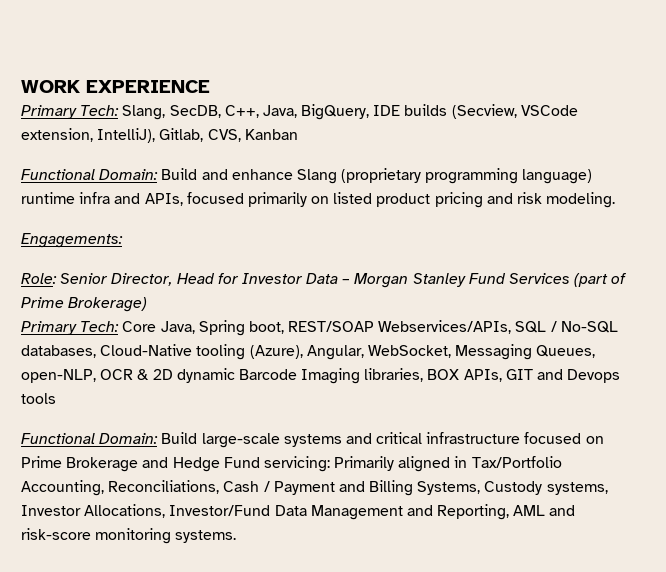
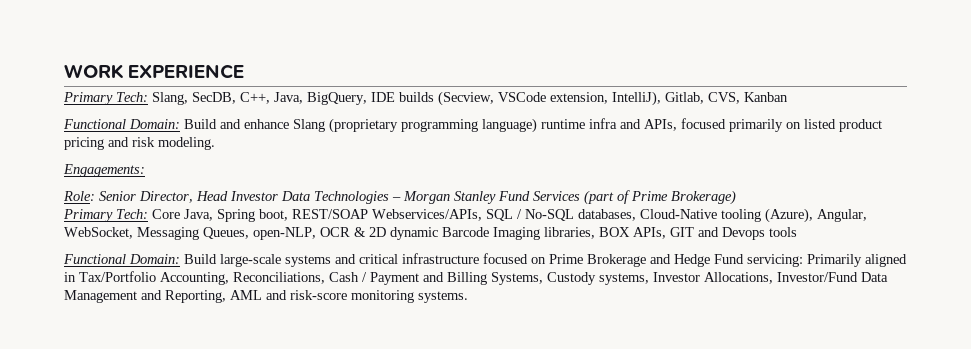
- Role: Senior Director, Head for Investor Data – Morgan Stanley Fund Services (part of Prime Brokerage)
+ Role: Senior Director, Head Investor Data Technologies – Morgan Stanley Fund Services (part of Prime Brokerage)

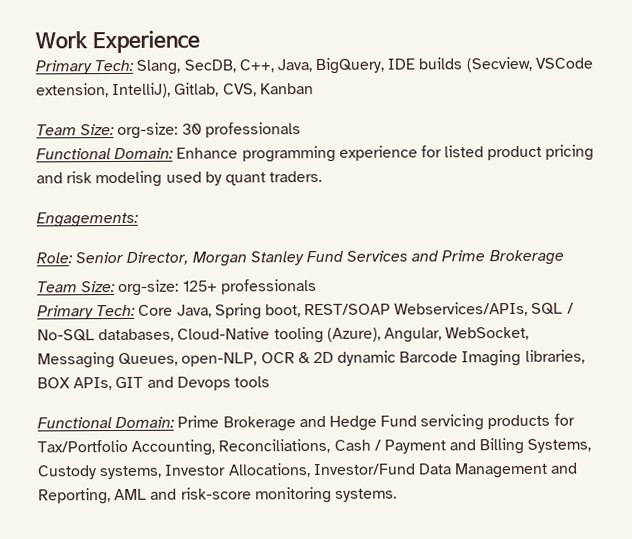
- WORK EXPERIENCE
+ Work Experience
- Functional Domain: Build and enhance Slang (proprietary programming language) runtime infra and APIs, focused primarily on listed product pricing and risk modeling.
+ Team Size: org-size: 30 professionals
+ Functional Domain: Enhance programming experience for listed product pricing and risk modeling used by quant traders.
- Role: Senior Director, Head Investor Data Technologies – Morgan Stanley Fund Services (part of Prime Brokerage)
+ Role: Senior Director, Morgan Stanley Fund Services and Prime Brokerage
+ Team Size: org-size: 125+ professionals
- Functional Domain: Build large-scale systems and critical infrastructure focused on Prime Brokerage and Hedge Fund servicing: Primarily aligned in Tax/Portfolio Accounting, Reconciliations, Cash / Payment and Billing Systems, Custody systems, Investor Allocations, Investor/Fund Data Management and Reporting, AML and risk-score monitoring systems.
+ Functional Domain: Prime Brokerage and Hedge Fund servicing products for Tax/Portfolio Accounting, Reconciliations, Cash / Payment and Billing Systems, Custody systems, Investor Allocations, Investor/Fund Data Management and Reporting, AML and risk-score monitoring systems.

